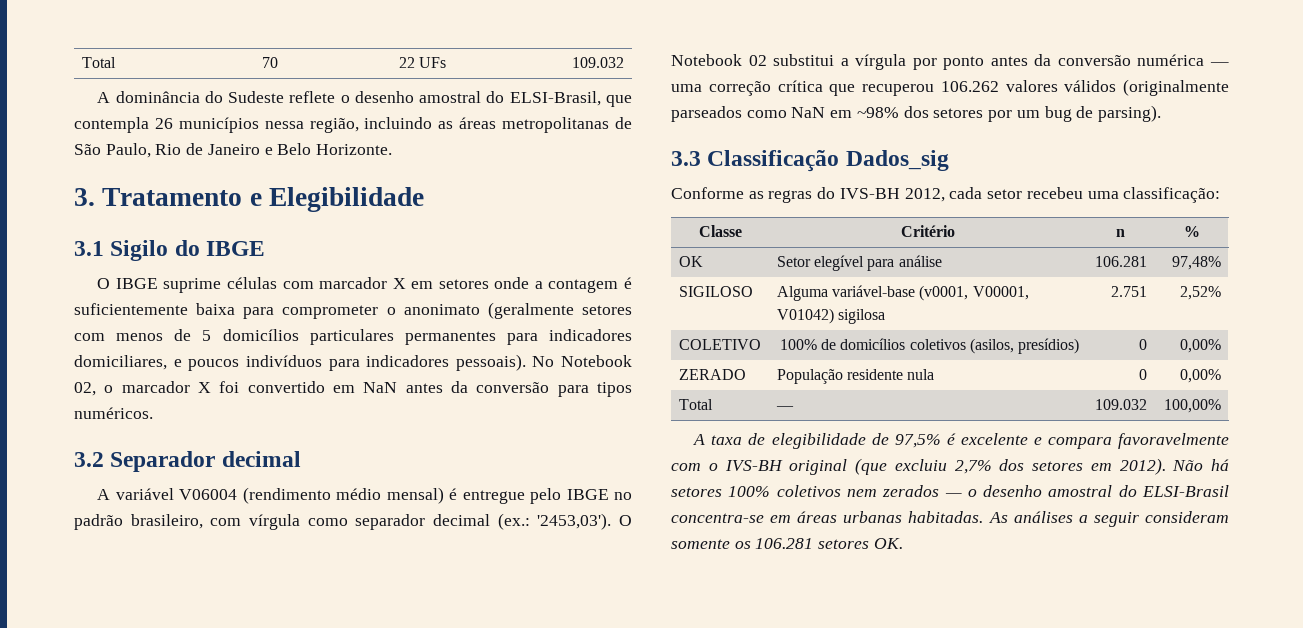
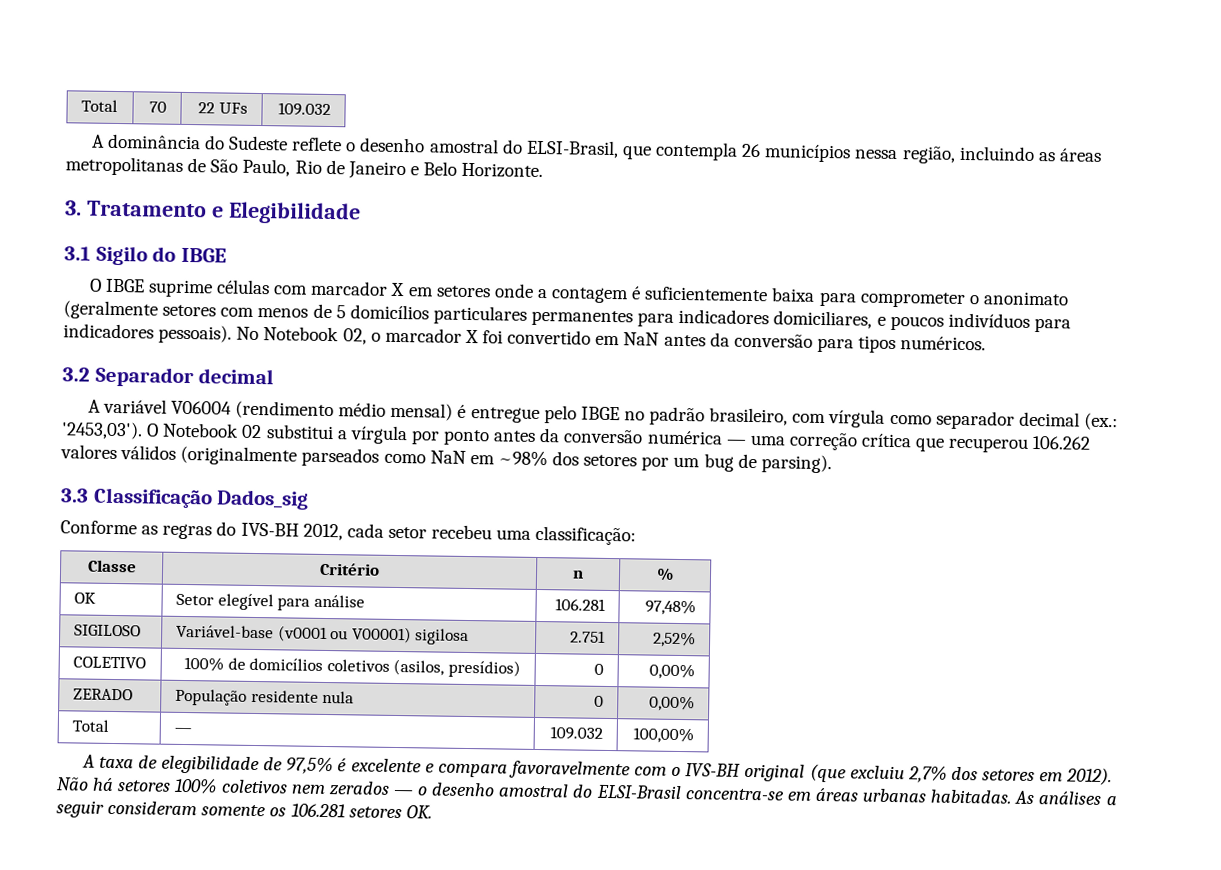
- SIGILOSO | Alguma variável-base (v0001, V00001, V01042) sigilosa | 2.751 | 2,52%
+ SIGILOSO | Variável-base (v0001 ou V00001) sigilosa | 2.751 | 2,52%

